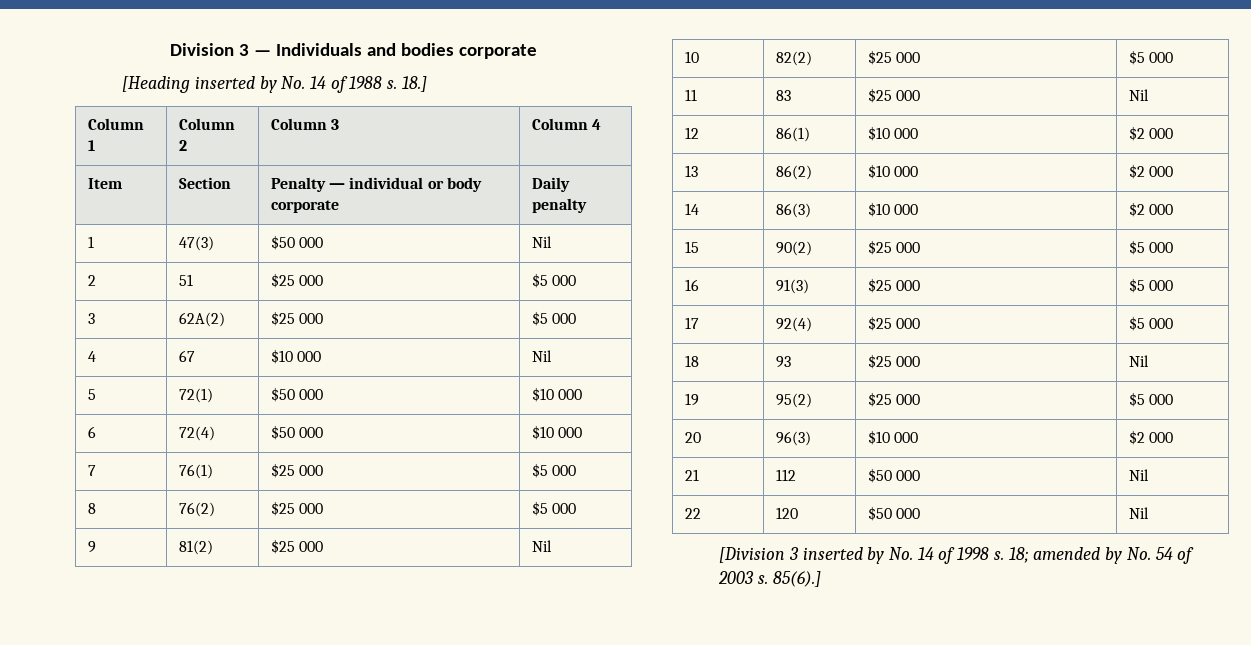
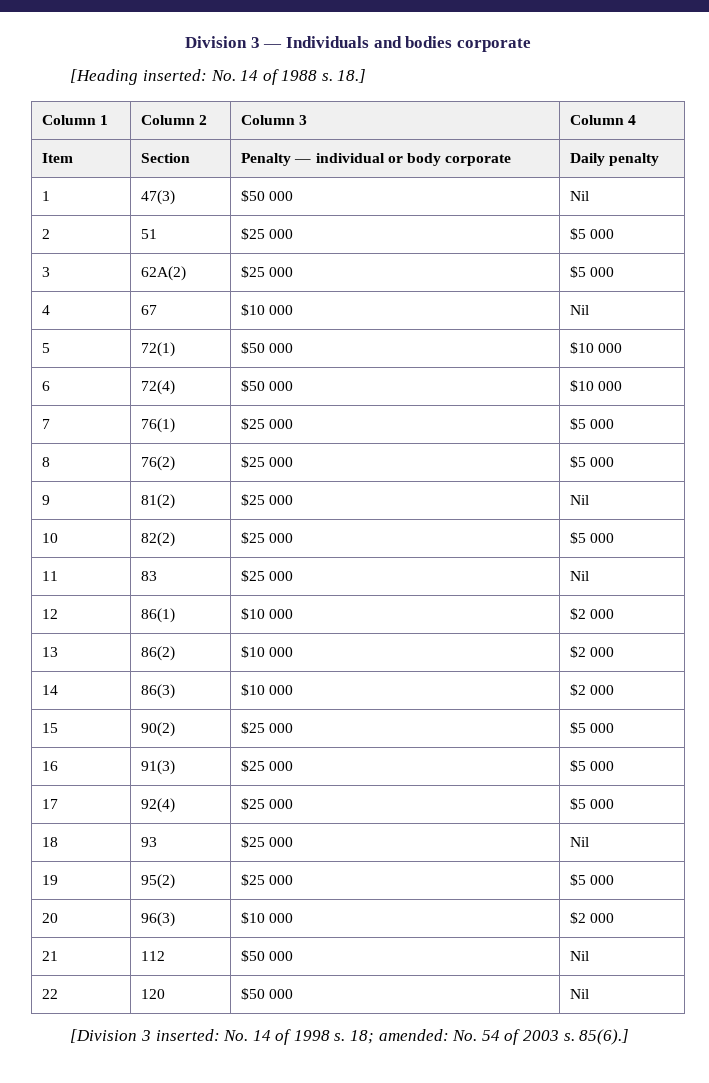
- [Heading inserted by No. 14 of 1988 s.
+ [Heading inserted: No. 14 of 1988 s.
- [Division 3 inserted by No. 14 of 1998 s.
+ [Division 3 inserted: No. 14 of 1998 s.
- 18; amended by No. 54 of 2003 s.
+ 18; amended: No. 54 of 2003 s.

